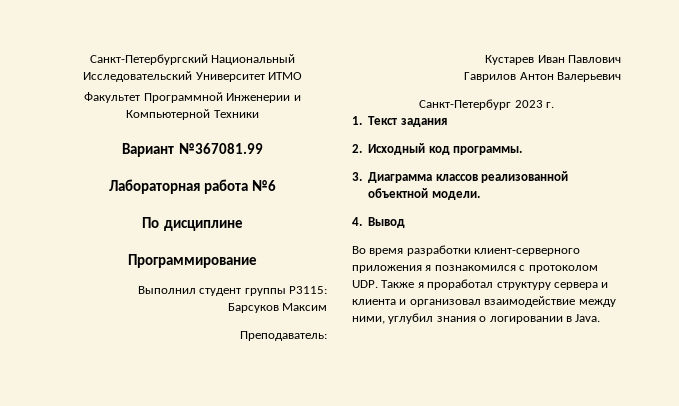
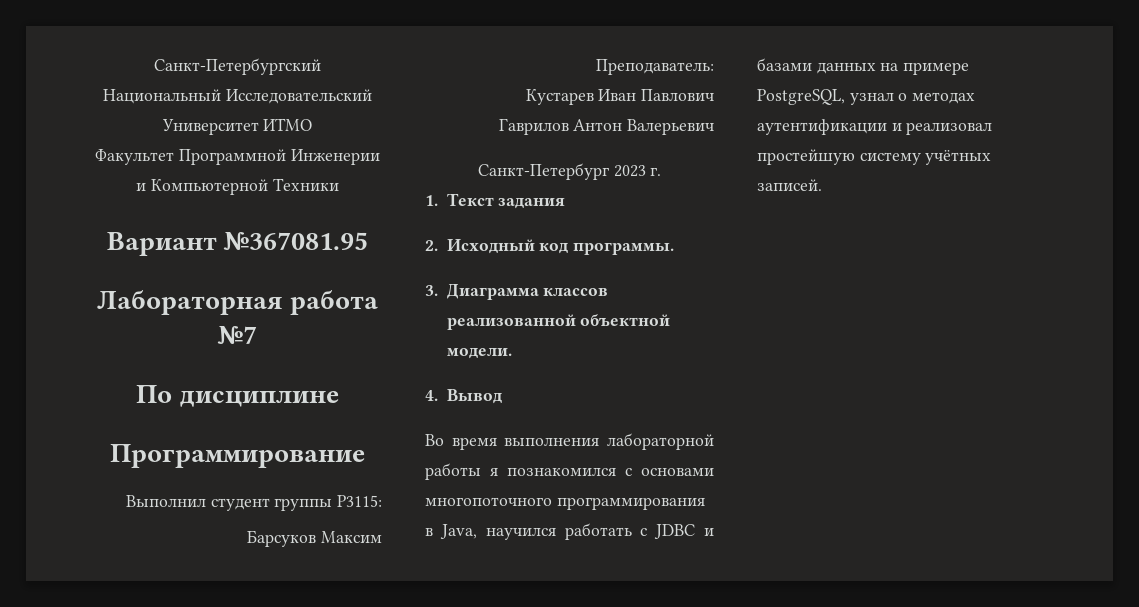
- Вариант №367081.99
+ Вариант №367081.95
- Лабораторная работа №6
+ Лабораторная работа №7
- Во время разработки клиент-серверного приложения я познакомился с протоколом UDP. Также я проработал структуру сервера и клиента и организовал взаимодействие между ними, углубил знания о логировании в Java.
+ Во время выполнения лабораторной работы я познакомился с основами многопоточного программирования в Java, научился работать с JDBC и базами данных на примере PostgreSQL, узнал о методах аутентификации и реализовал простейшую систему учётных записей.

